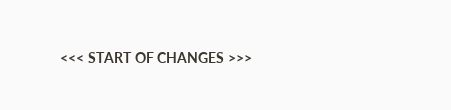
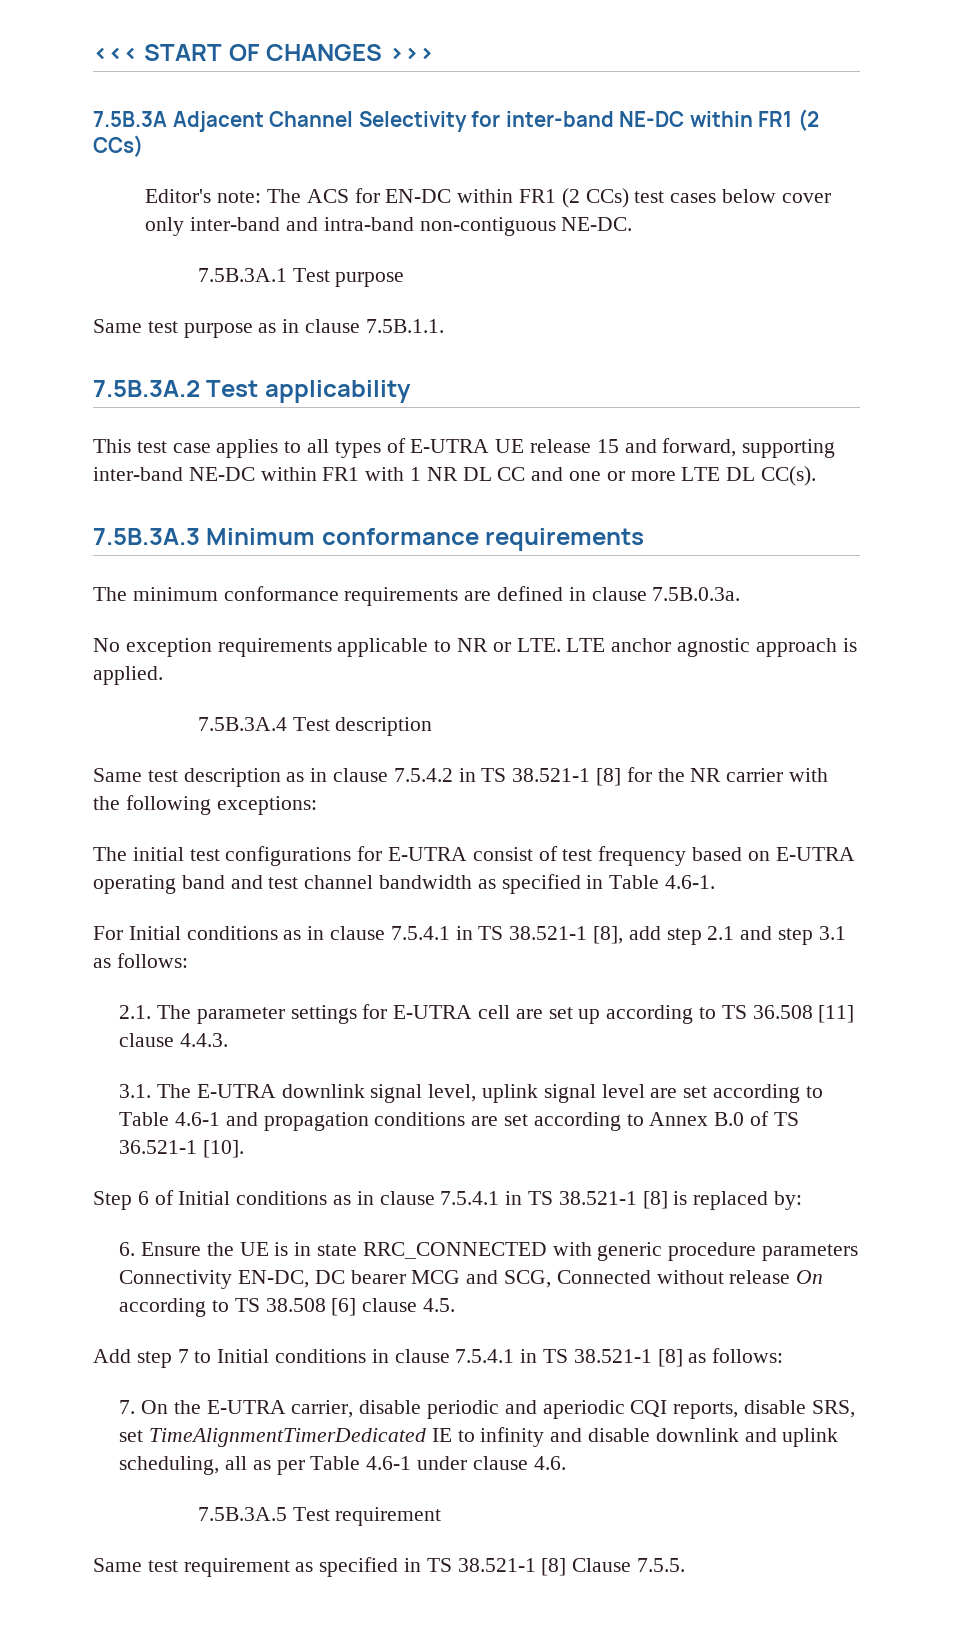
+ 7.5B.3A Adjacent Channel Selectivity for inter-band NE-DC within FR1 (2 CCs)
+ Editor's note: The ACS for EN-DC within FR1 (2 CCs) test cases below cover only inter-band and intra-band non-contiguous NE-DC.
+ 7.5B.3A.1 Test purpose
+ Same test purpose as in clause 7.5B.1.1.
+ 7.5B.3A.2 Test applicability
+ This test case applies to all types of E-UTRA UE release 15 and forward, supporting inter-band NE-DC within FR1 with 1 NR DL CC and one or more LTE DL CC(s).
+ 7.5B.3A.3 Minimum conformance requirements
+ The minimum conformance requirements are defined in clause 7.5B.0.3a.
+ No exception requirements applicable to NR or LTE. LTE anchor agnostic approach is applied.
+ 7.5B.3A.4 Test description
+ Same test description as in clause 7.5.4.2 in TS 38.521-1 [8] for the NR carrier with the following exceptions:
+ The initial test configurations for E-UTRA consist of test frequency based on E-UTRA operating band and test channel bandwidth as specified in Table 4.6-1.
+ For Initial conditions as in clause 7.5.4.1 in TS 38.521-1 [8], add step 2.1 and step 3.1 as follows:
+ 2.1. The parameter settings for E-UTRA cell are set up according to TS 36.508 [11] clause 4.4.3.
+ 3.1. The E-UTRA downlink signal level, uplink signal level are set according to Table 4.6-1 and propagation conditions are set according to Annex B.0 of TS 36.521-1 [10].
+ Step 6 of Initial conditions as in clause 7.5.4.1 in TS 38.521-1 [8] is replaced by:
+ 6. Ensure the UE is in state RRC_CONNECTED with generic procedure parameters Connectivity EN-DC, DC bearer MCG and SCG, Connected without release On according to TS 38.508 [6] clause 4.5.
+ Add step 7 to Initial conditions in clause 7.5.4.1 in TS 38.521-1 [8] as follows:
+ 7. On the E-UTRA carrier, disable periodic and aperiodic CQI reports, disable SRS, set TimeAlignmentTimerDedicated IE to infinity and disable downlink and uplink scheduling, all as per Table 4.6-1 under clause 4.6.
+ 7.5B.3A.5 Test requirement
+ Same test requirement as specified in TS 38.521-1 [8] Clause 7.5.5.

